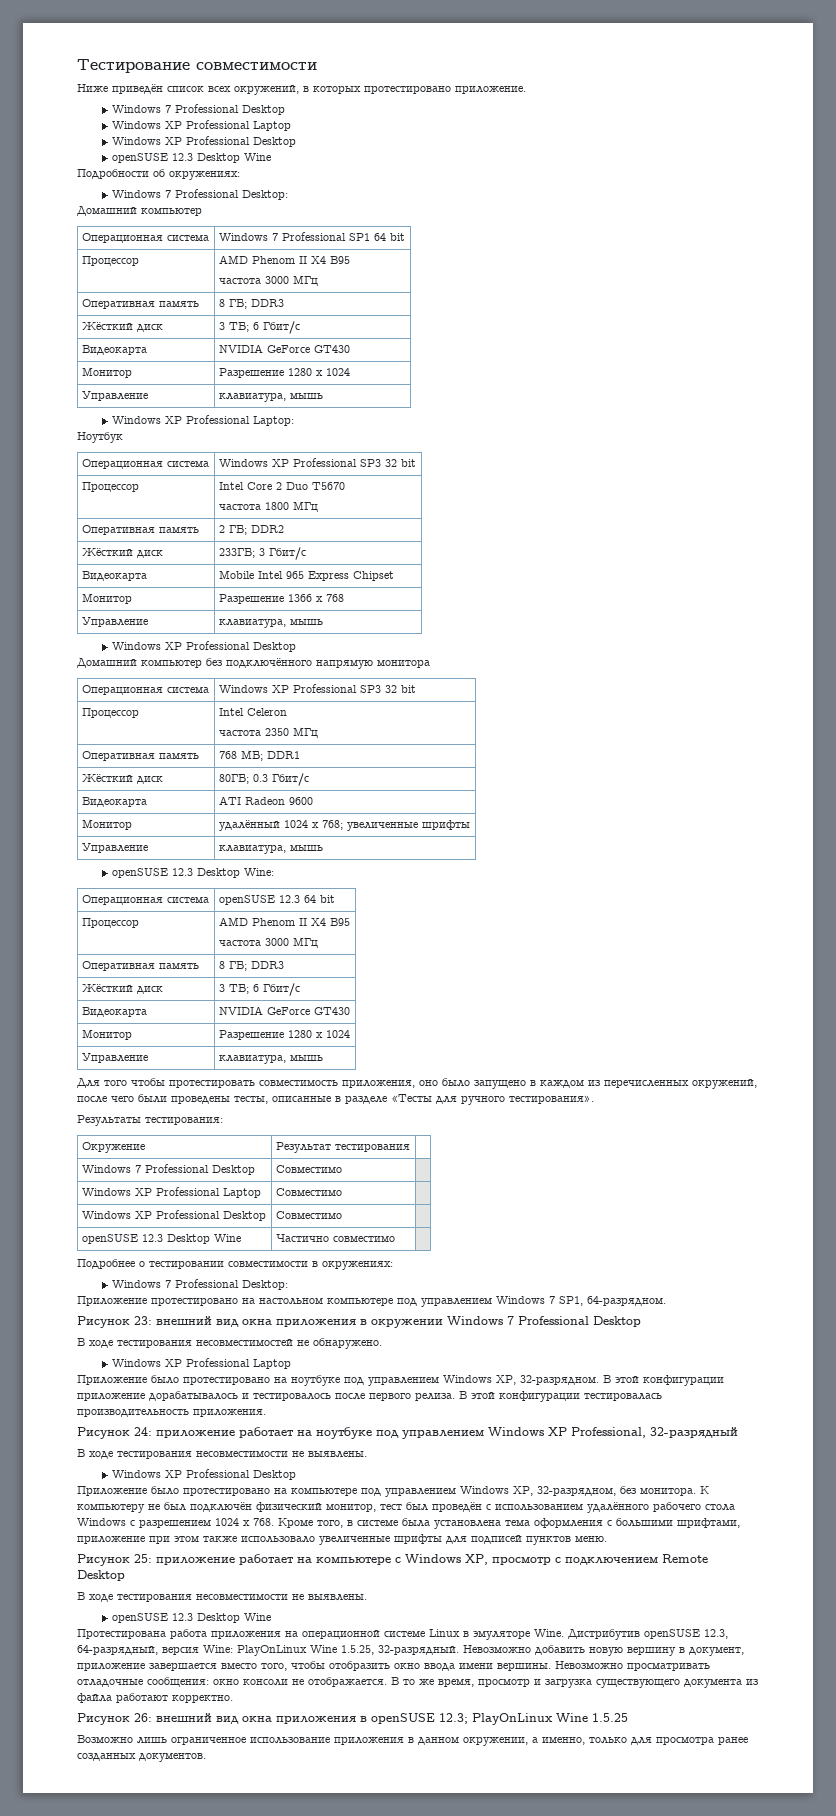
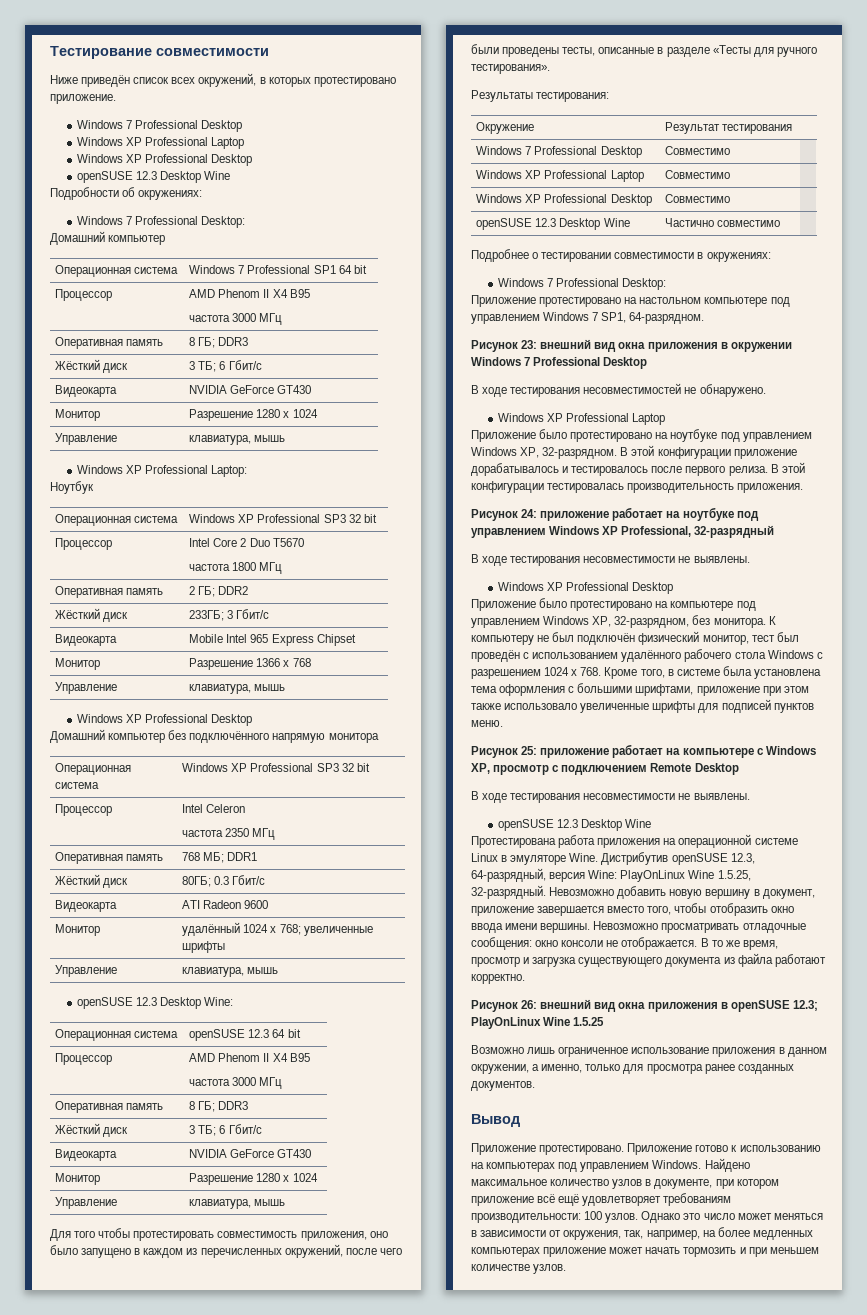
+ Вывод
+ Приложение протестировано. Приложение готово к использованию на компьютерах под управлением Windows. Найдено максимальное количество узлов в документе, при котором приложение всё ещё удовлетворяет требованиям производительности: 100 узлов. Однако это число может меняться в зависимости от окружения, так, например, на более медленных компьютерах приложение может начать тормозить и при меньшем количестве узлов.

